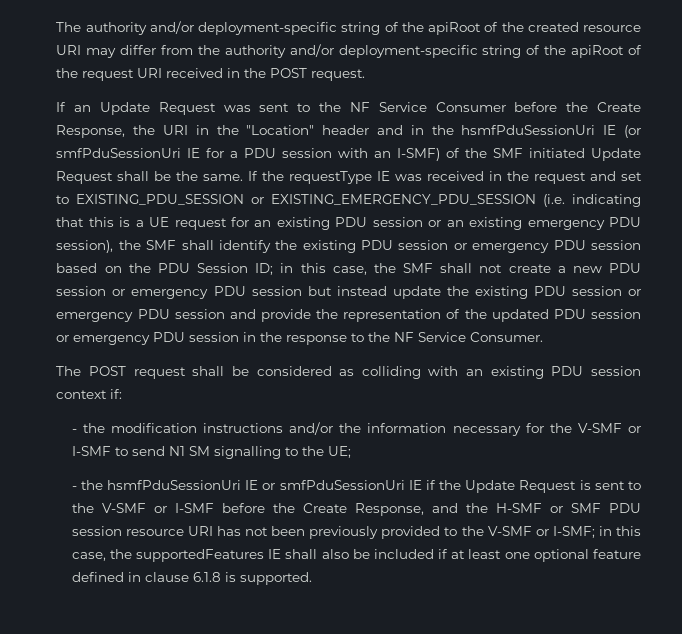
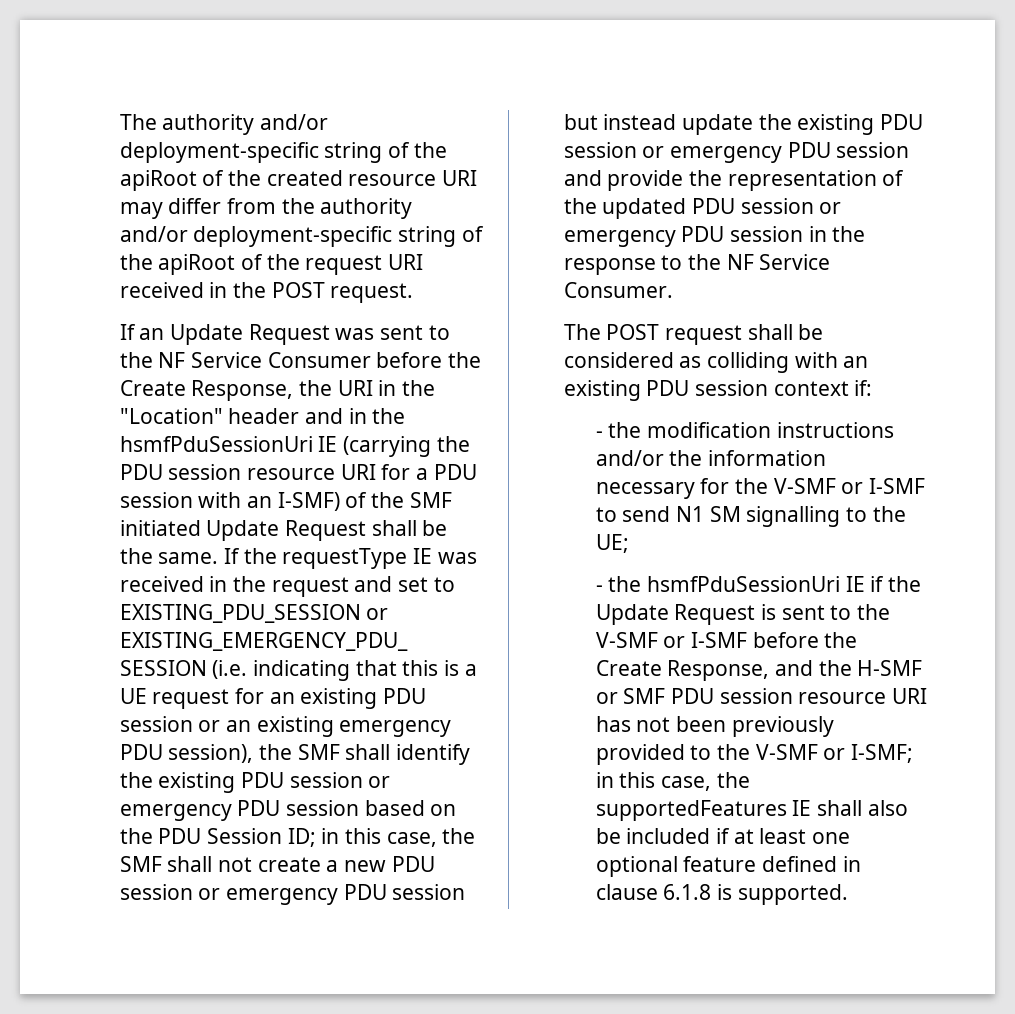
- If an Update Request was sent to the NF Service Consumer before the Create Response, the URI in the "Location" header and in the hsmfPduSessionUri IE (or smfPduSessionUri IE for a PDU session with an I-SMF) of the SMF initiated Update Request shall be the same.
+ If an Update Request was sent to the NF Service Consumer before the Create Response, the URI in the "Location" header and in the hsmfPduSessionUri IE (carrying the PDU session resource URI for a PDU session with an I-SMF) of the SMF initiated Update Request shall be the same.
- - the hsmfPduSessionUri IE or smfPduSessionUri IE if the Update Request is sent to the V-SMF or I-SMF before the Create Response, and the H-SMF or SMF PDU session resource URI has not been previously provided to the V-SMF or I-SMF; in this case, the supportedFeatures IE shall also be included if at least one optional feature defined in clause 6.1.8 is supported.
+ - the hsmfPduSessionUri IE if the Update Request is sent to the V-SMF or I-SMF before the Create Response, and the H-SMF or SMF PDU session resource URI has not been previously provided to the V-SMF or I-SMF; in this case, the supportedFeatures IE shall also be included if at least one optional feature defined in clause 6.1.8 is supported.

